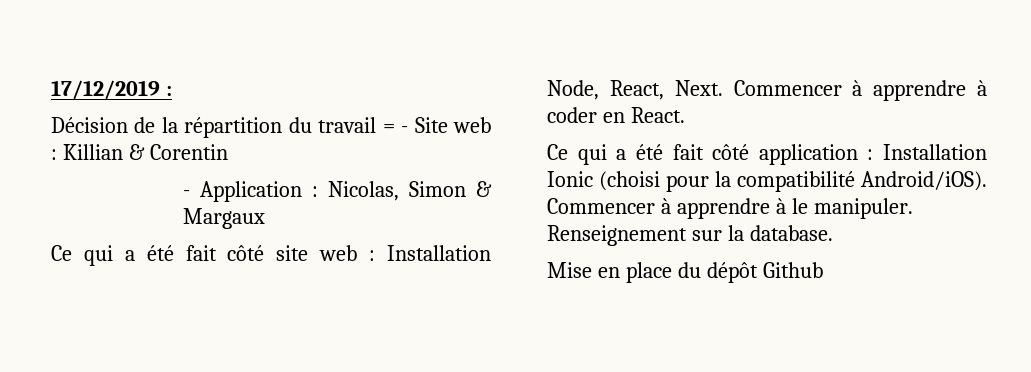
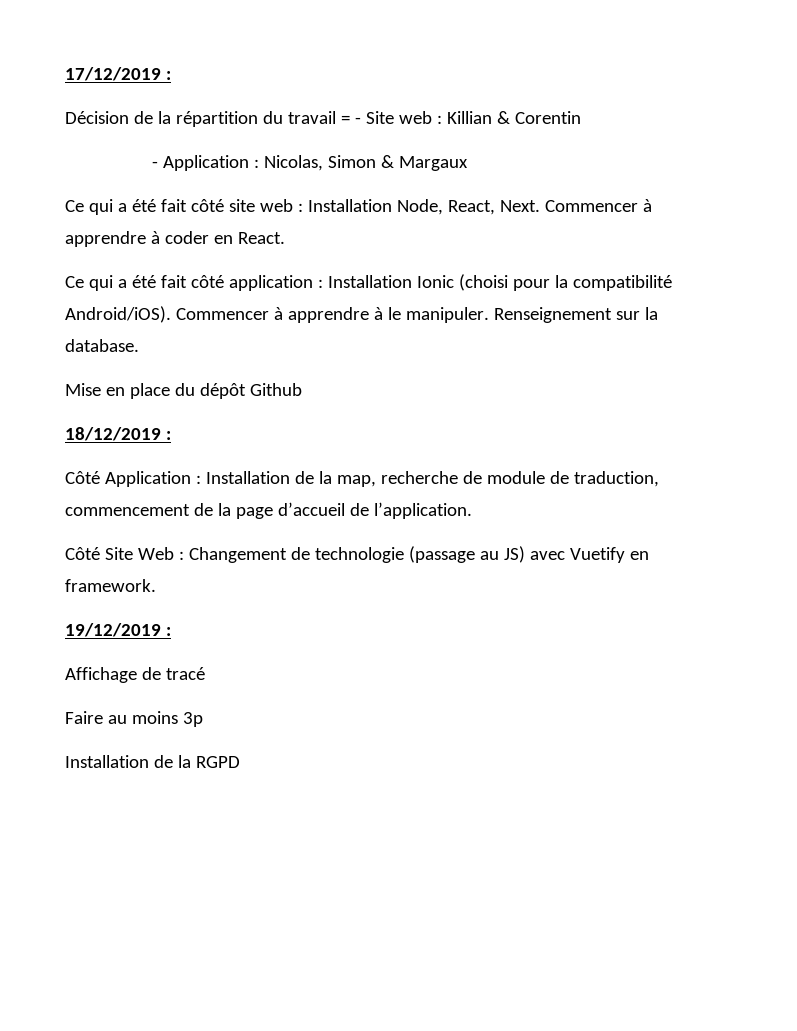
+ 18/12/2019 :
+ Côté Application : Installation de la map, recherche de module de traduction, commencement de la page d’accueil de l’application.
+ Côté Site Web : Changement de technologie (passage au JS) avec Vuetify en framework.
+ 19/12/2019 :
+ Affichage de tracé
+ Faire au moins 3p
+ Installation de la RGPD

